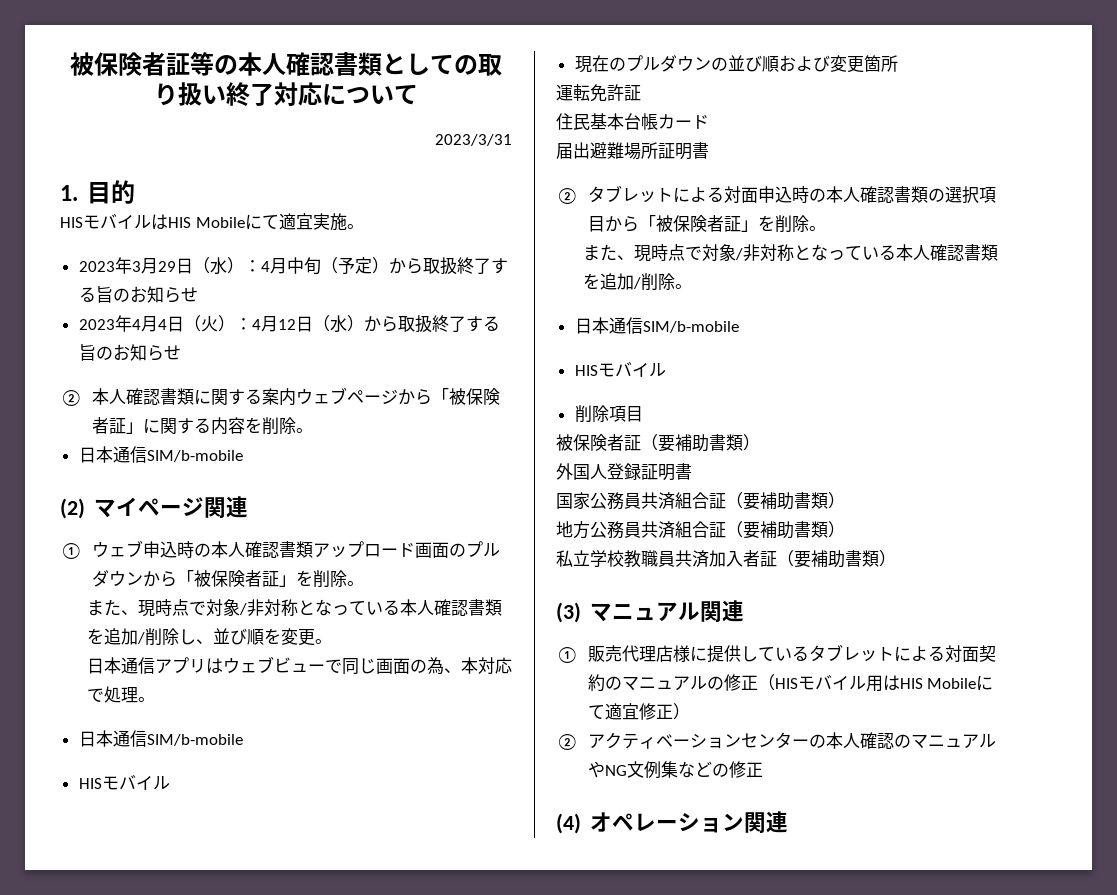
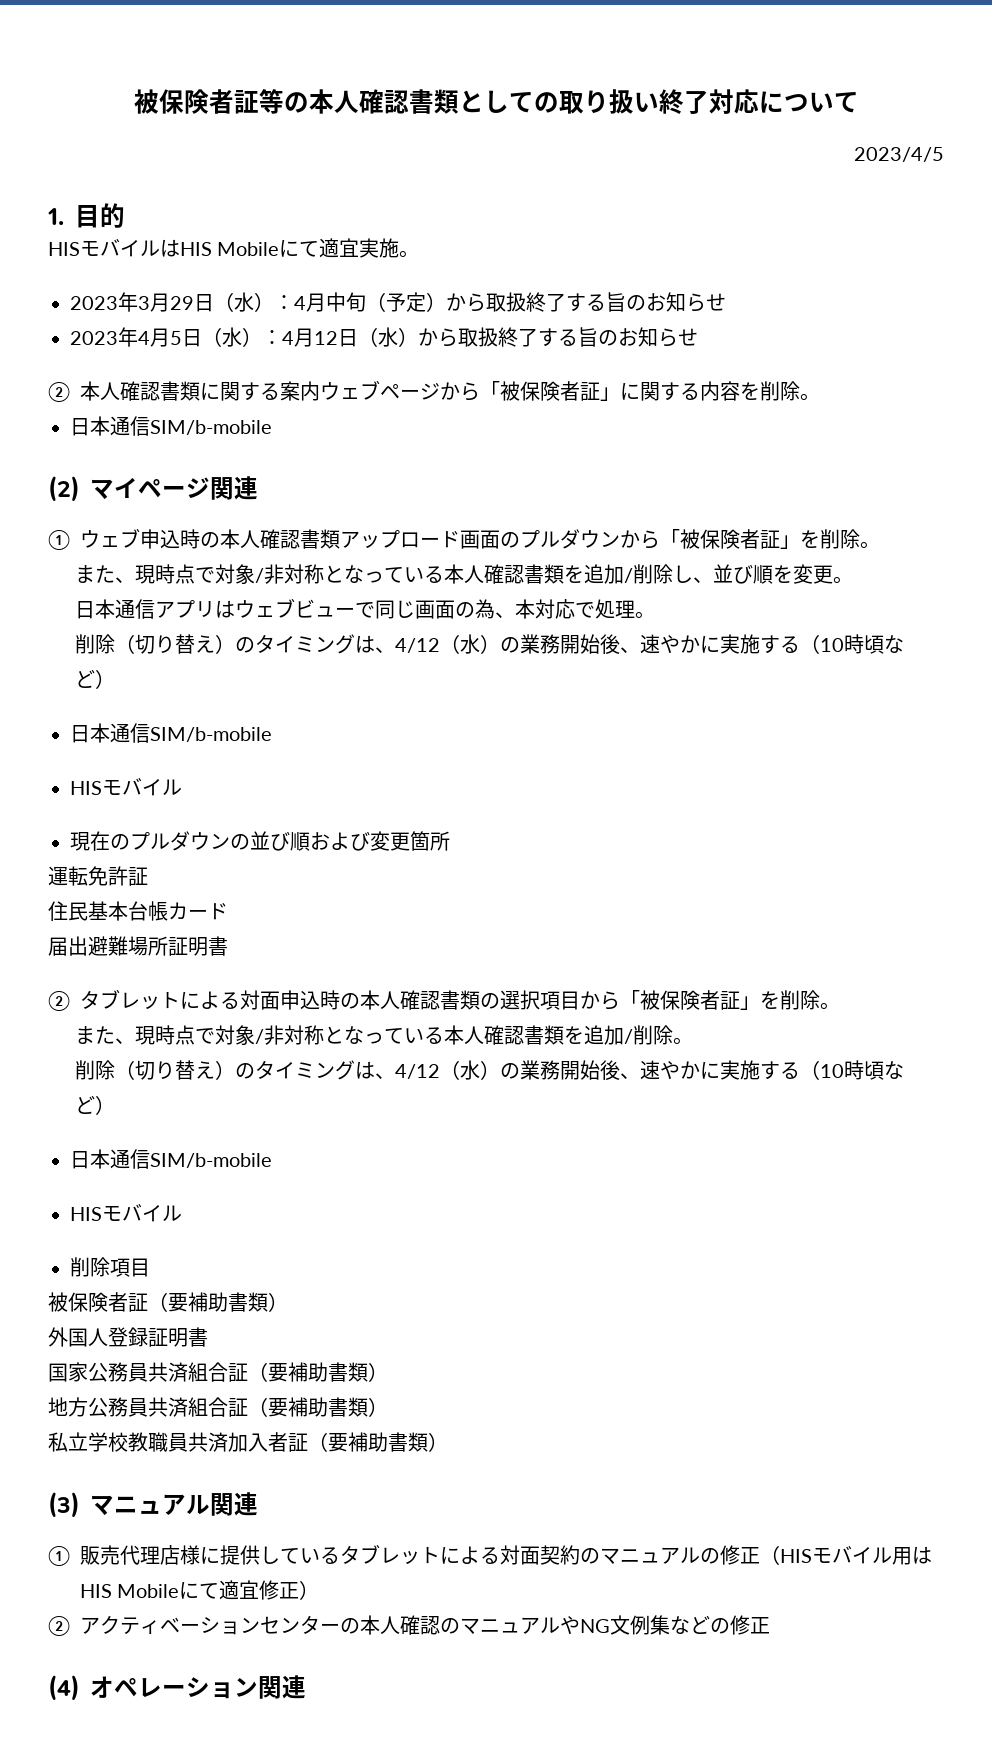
- 2023/3/31
+ 2023/4/5
- 2023年4月4日（火）：4月12日（水）から取扱終了する旨のお知らせ
+ 2023年4月5日（水）：4月12日（水）から取扱終了する旨のお知らせ
  日本通信アプリはウェブビューで同じ画面の為、本対応で処理。
+ 削除（切り替え）のタイミングは、4/12（水）の業務開始後、速やかに実施する（10時頃など）
  また、現時点で対象/非対称となっている本人確認書類を追加/削除。
+ 削除（切り替え）のタイミングは、4/12（水）の業務開始後、速やかに実施する（10時頃など）

